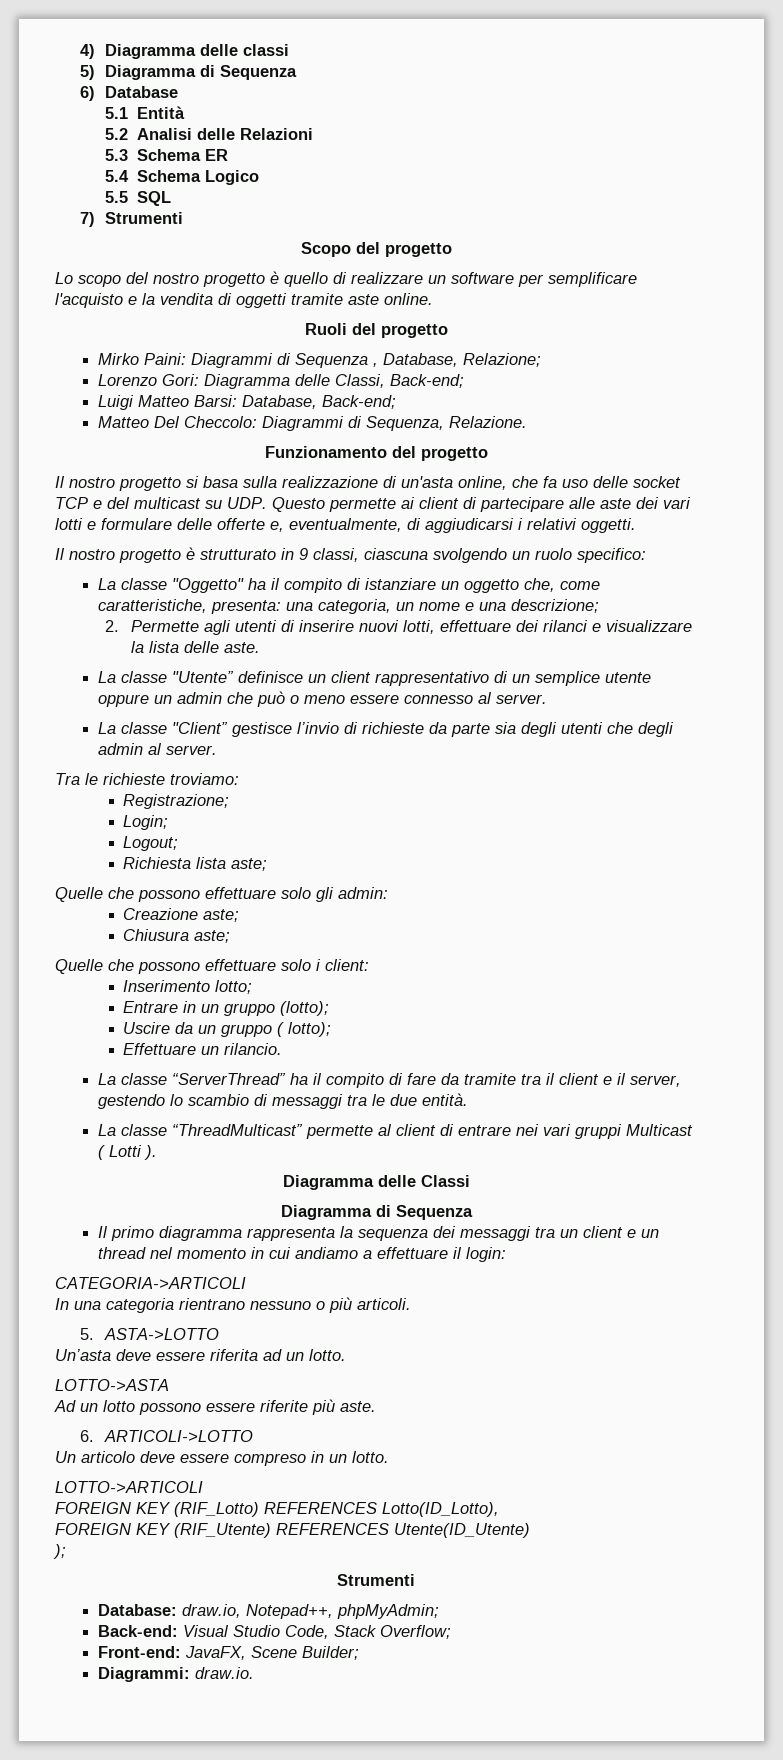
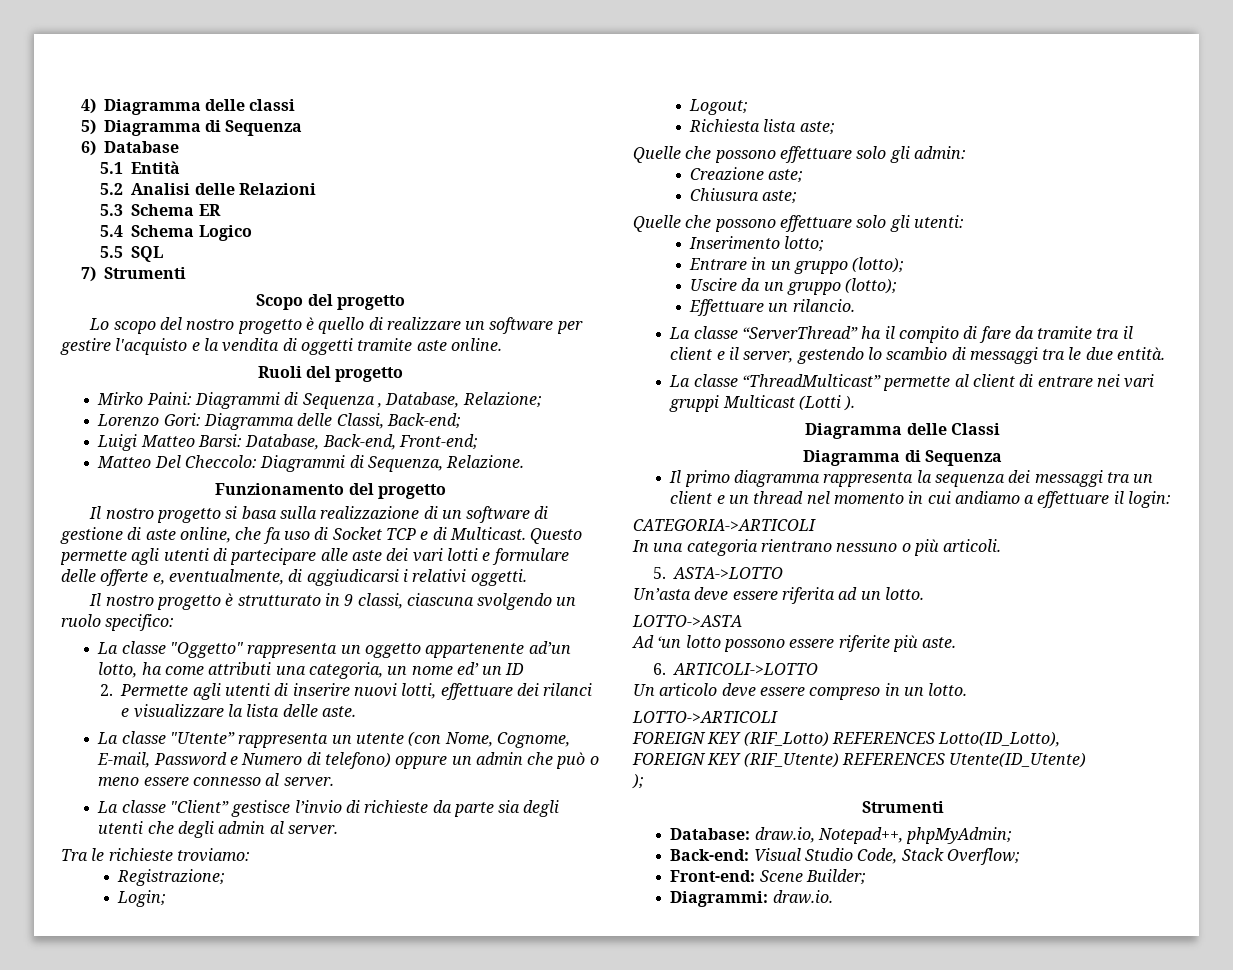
- Lo scopo del nostro progetto è quello di realizzare un software per semplificare l'acquisto e la vendita di oggetti tramite aste online.
+ Lo scopo del nostro progetto è quello di realizzare un software per gestire l'acquisto e la vendita di oggetti tramite aste online.
- Luigi Matteo Barsi: Database, Back-end;
+ Luigi Matteo Barsi: Database, Back-end, Front-end;
- Il nostro progetto si basa sulla realizzazione di un'asta online, che fa uso delle socket TCP e del multicast su UDP. Questo permette ai client di partecipare alle aste dei vari lotti e formulare delle offerte e, eventualmente, di aggiudicarsi i relativi oggetti.
+ Il nostro progetto si basa sulla realizzazione di un software di gestione di aste online, che fa uso di Socket TCP e di Multicast. Questo permette agli utenti di partecipare alle aste dei vari lotti e formulare delle offerte e, eventualmente, di aggiudicarsi i relativi oggetti.
- La classe "Oggetto" ha il compito di istanziare un oggetto che, come caratteristiche, presenta: una categoria, un nome e una descrizione;
+ La classe "Oggetto" rappresenta un oggetto appartenente ad’un lotto, ha come attributi una categoria, un nome ed’ un ID
- La classe "Utente” definisce un client rappresentativo di un semplice utente oppure un admin che può o meno essere connesso al server.
+ La classe "Utente” rappresenta un utente (con Nome, Cognome, E-mail, Password e Numero di telefono) oppure un admin che può o meno essere connesso al server.
- Quelle che possono effettuare solo i client:
+ Quelle che possono effettuare solo gli utenti:
- Uscire da un gruppo ( lotto);
+ Uscire da un gruppo (lotto);
- La classe “ThreadMulticast” permette al client di entrare nei vari gruppi Multicast ( Lotti ).
+ La classe “ThreadMulticast” permette al client di entrare nei vari gruppi Multicast (Lotti ).
- Ad un lotto possono essere riferite più aste.
+ Ad ‘un lotto possono essere riferite più aste.
- Front-end: JavaFX, Scene Builder;
+ Front-end: Scene Builder;

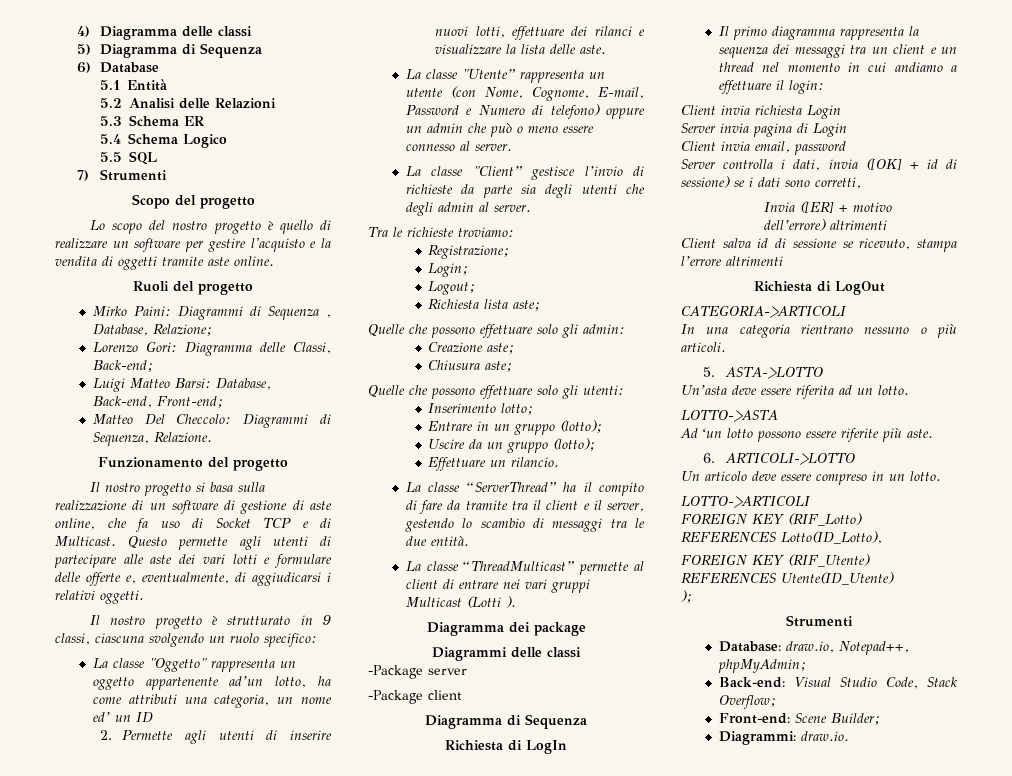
- Diagramma delle Classi
+ Diagramma dei package
+ Diagrammi delle classi
+ -Package server
+ -Package client
  Diagramma di Sequenza
+ Richiesta di LogIn
+ Client invia richiesta Login
+ Server invia pagina di Login
+ Client invia email, password
+ Server controlla i dati, invia ([OK] + id di sessione) se i dati sono corretti,
+ Invia ([ER] + motivo dell’errore) altrimenti
+ Client salva id di sessione se ricevuto, stampa l’errore altrimenti
+ Richiesta di LogOut

